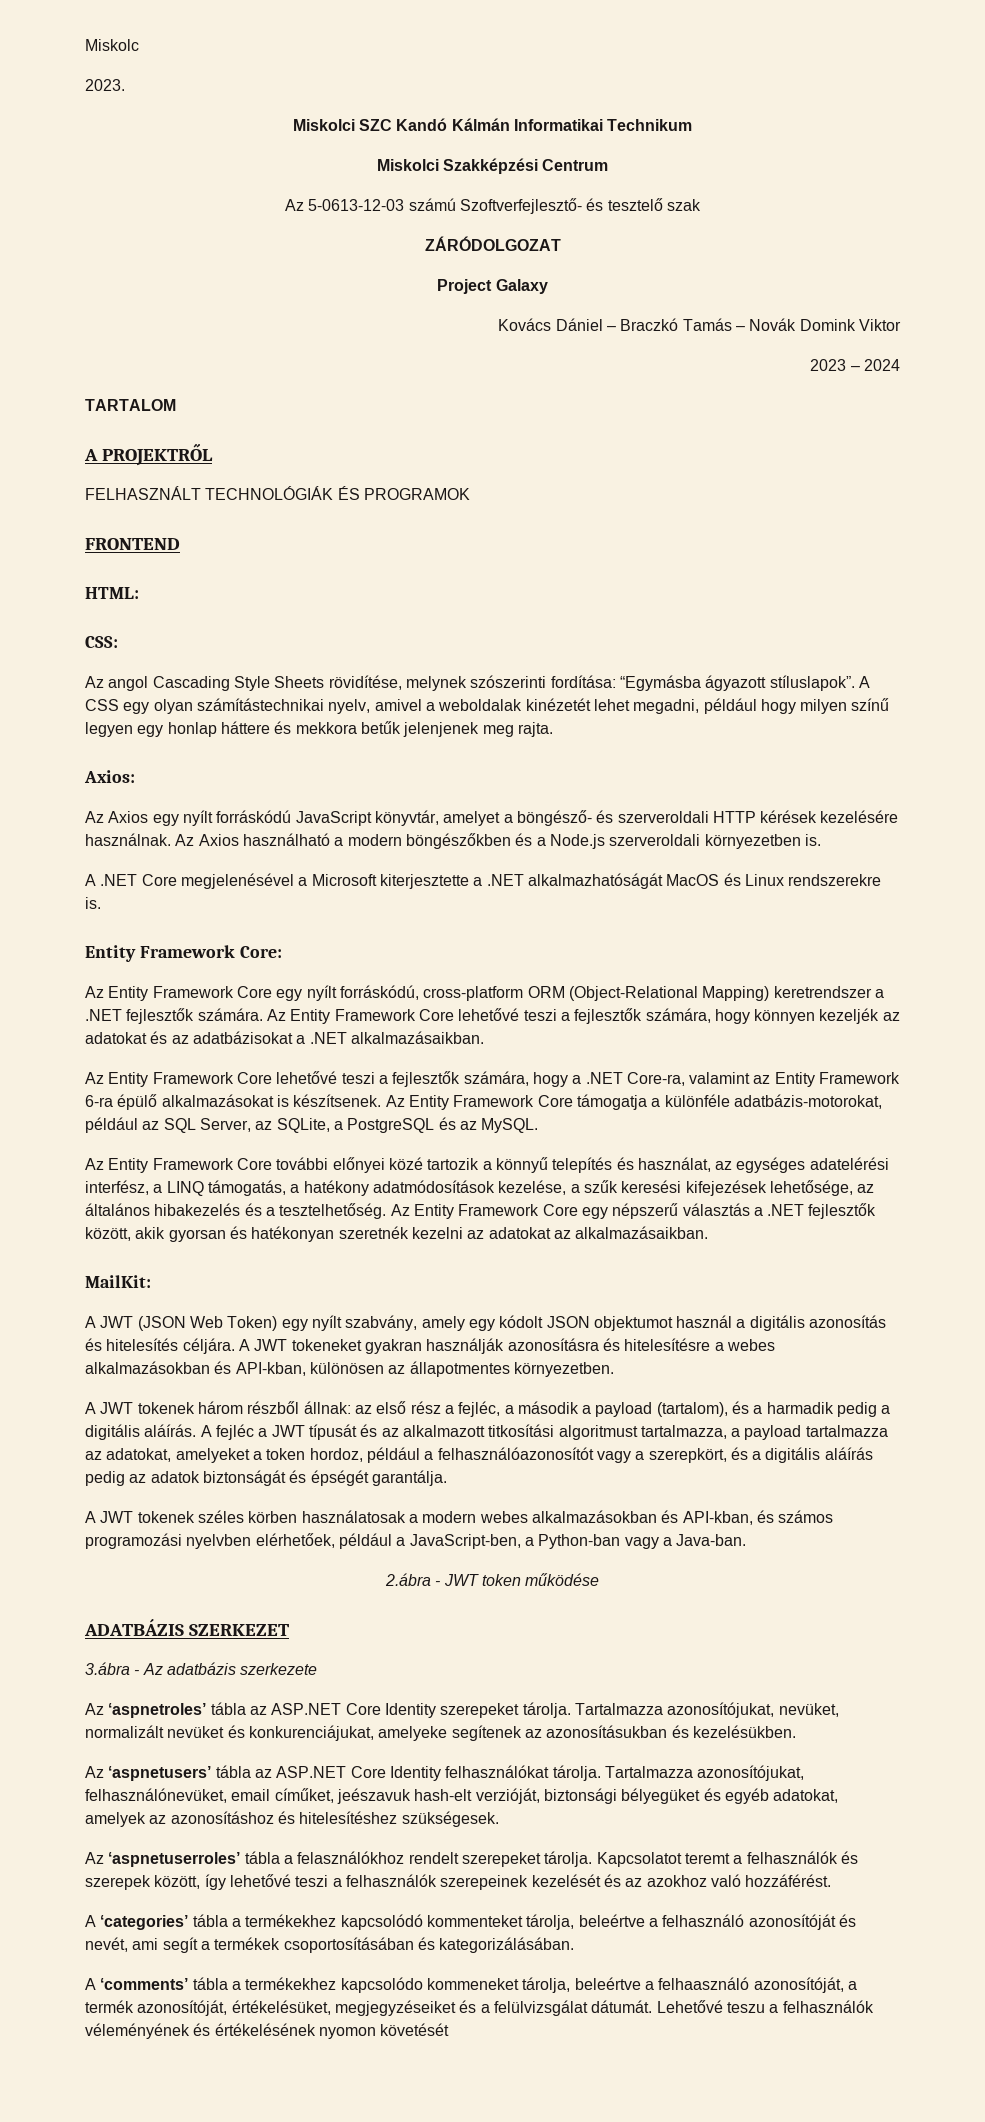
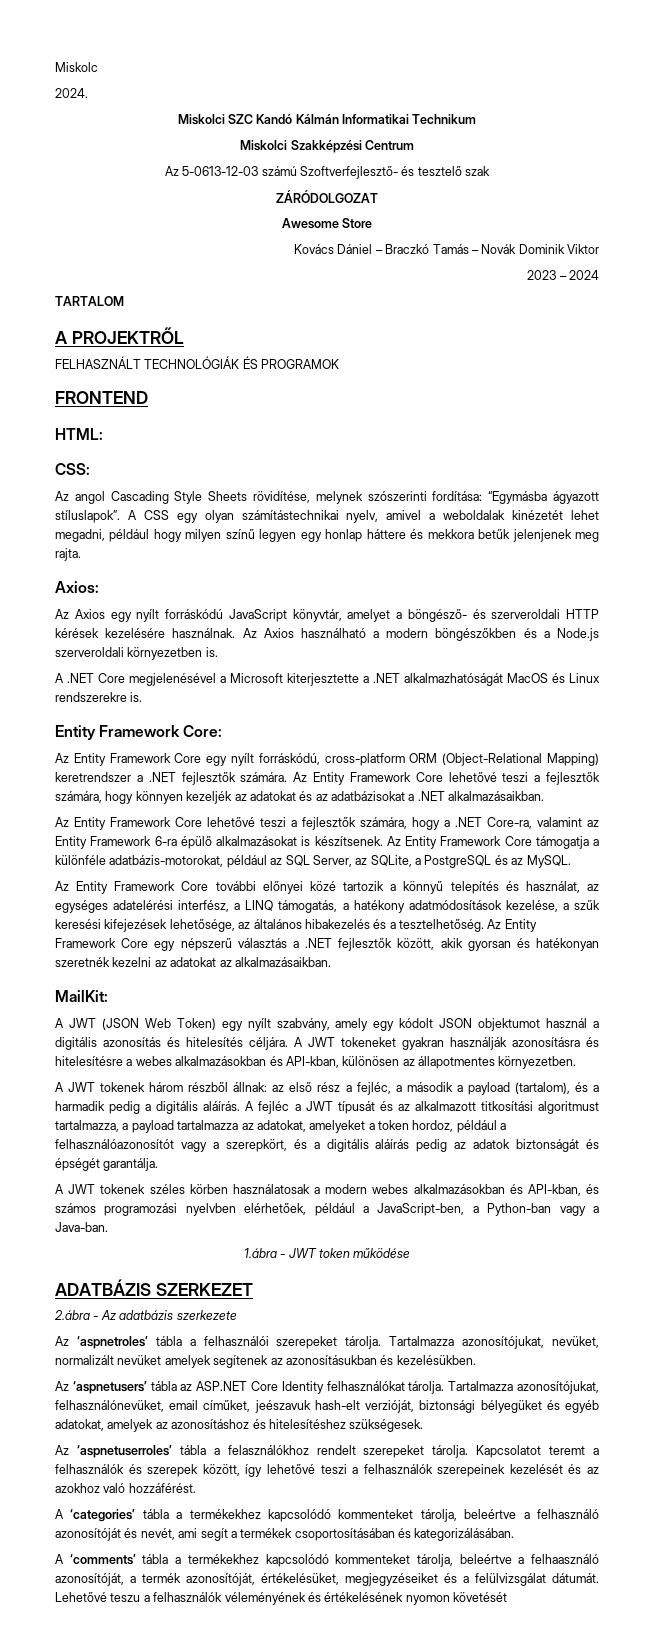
- 2023.
+ 2024.
- Project Galaxy
+ Awesome Store
- Kovács Dániel – Braczkó Tamás – Novák Domink Viktor
+ Kovács Dániel – Braczkó Tamás – Novák Dominik Viktor
- 2.ábra - JWT token működése
+ 1.ábra - JWT token működése
- 3.ábra - Az adatbázis szerkezete
+ 2.ábra - Az adatbázis szerkezete
- Az ‘aspnetroles’ tábla az ASP.NET Core Identity szerepeket tárolja.
+ Az ‘aspnetroles’ tábla a felhasználói szerepeket tárolja.
- Tartalmazza azonosítójukat, nevüket, normalizált nevüket és konkurenciájukat, amelyeke segítenek az azonosításukban és kezelésükben.
+ Tartalmazza azonosítójukat, nevüket, normalizált nevüket amelyek segítenek az azonosításukban és kezelésükben.
- A ‘comments’ tábla a termékekhez kapcsolódo kommeneket tárolja, beleértve a felhaasználó azonosítóját, a termék azonosítóját, értékelésüket, megjegyzéseiket és a felülvizsgálat dátumát.
+ A ‘comments’ tábla a termékekhez kapcsolódó kommenteket tárolja, beleértve a felhaasználó azonosítóját, a termék azonosítóját, értékelésüket, megjegyzéseiket és a felülvizsgálat dátumát.

